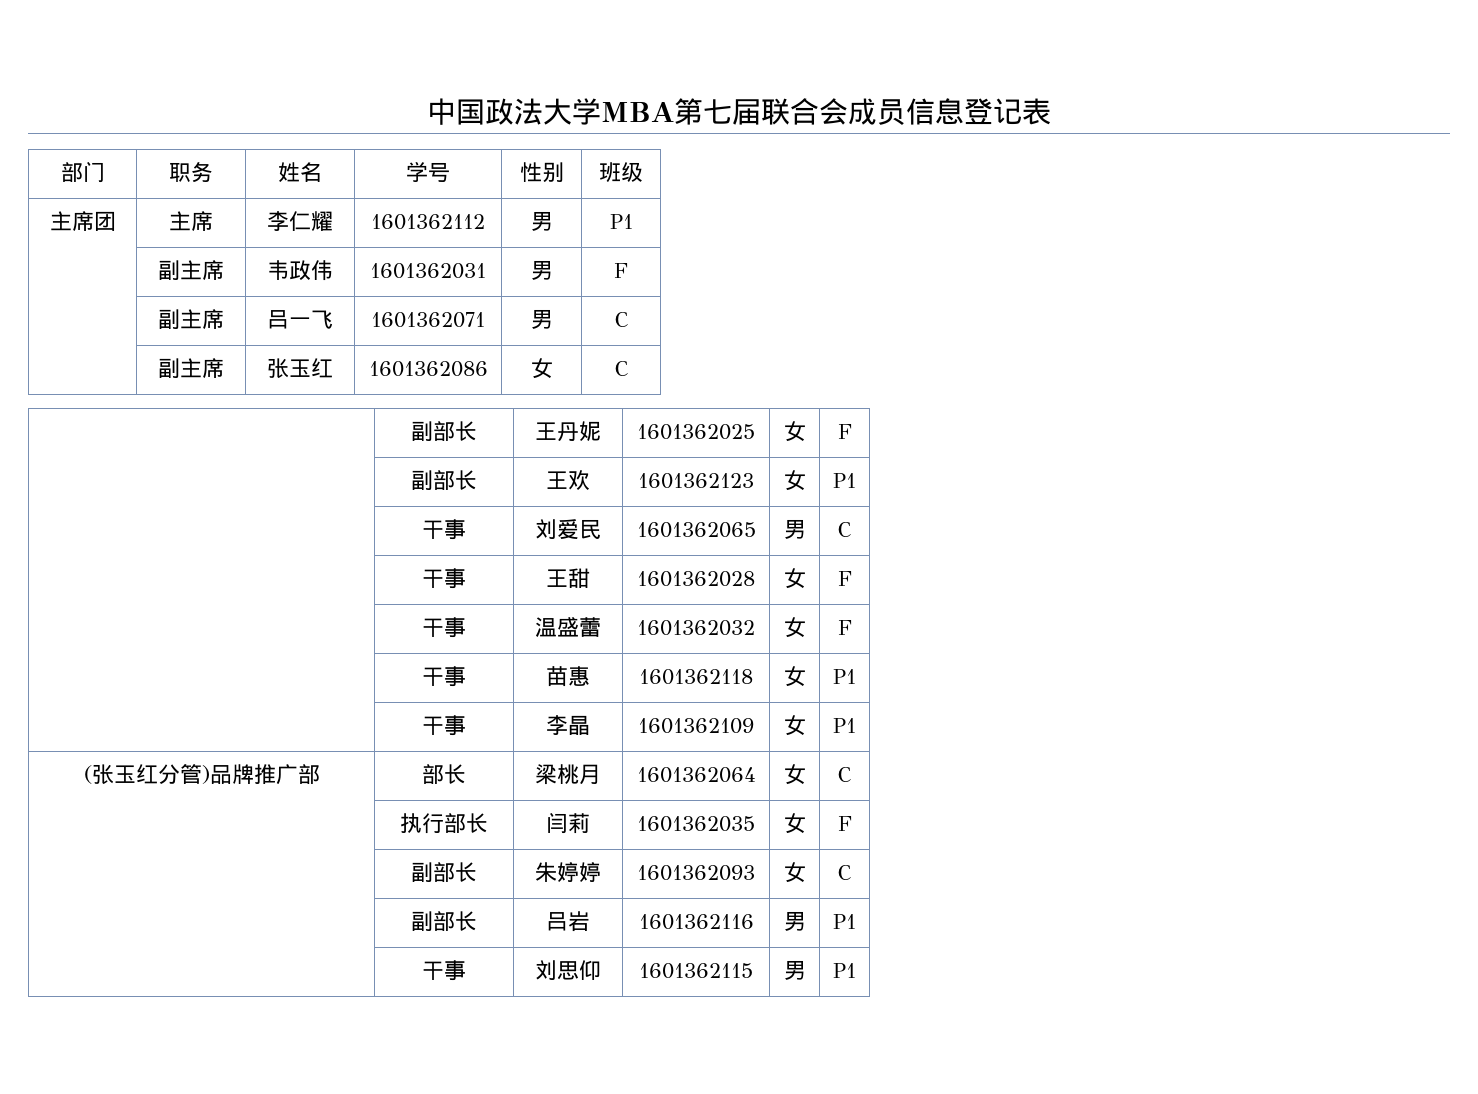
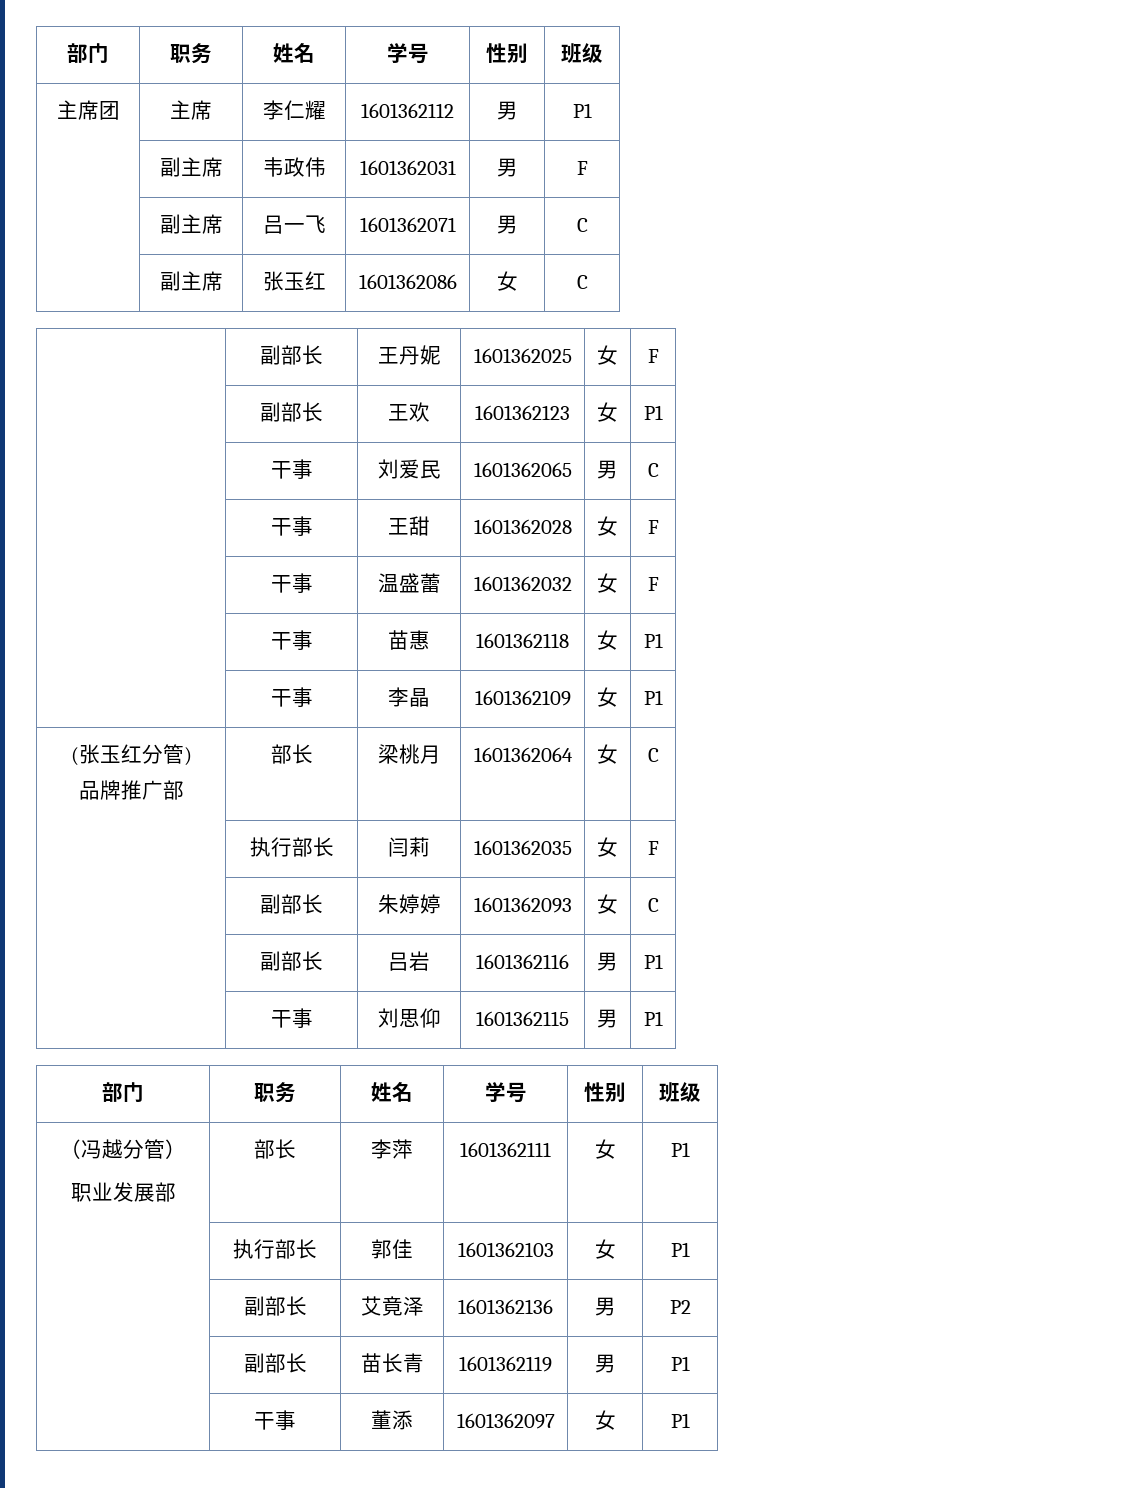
- 中国政法大学MBA第七届联合会成员信息登记表
- (张玉红分管)品牌推广部 | 部长 | 梁桃月 | 1601362064 | 女 | C
+ (张玉红分管)
+ 品牌推广部 | 部长 | 梁桃月 | 1601362064 | 女 | C
  | 干事 | 刘思仰 | 1601362115 | 男 | P1
+ 部门 | 职务 | 姓名 | 学号 | 性别 | 班级
+ （冯越分管）
+ 职业发展部 | 部长 | 李萍 | 1601362111 | 女 | P1
+ | 执行部长 | 郭佳 | 1601362103 | 女 | P1
+ | 副部长 | 艾竟泽 | 1601362136 | 男 | P2
+ | 副部长 | 苗长青 | 1601362119 | 男 | P1
+ | 干事 | 董添 | 1601362097 | 女 | P1

